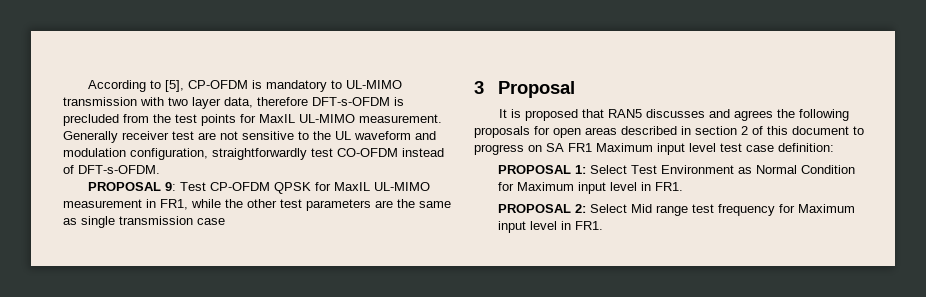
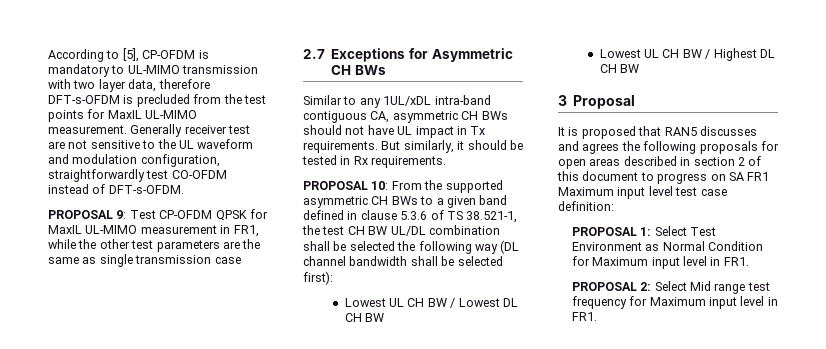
+ 2.7 Exceptions for Asymmetric CH BWs
+ Similar to any 1UL/xDL intra-band contiguous CA, asymmetric CH BWs should not have UL impact in Tx requirements. But similarly, it should be tested in Rx requirements.
+ PROPOSAL 10: From the supported asymmetric CH BWs to a given band defined in clause 5.3.6 of TS 38.521-1, the test CH BW UL/DL combination shall be selected the following way (DL channel bandwidth shall be selected first):
+ Lowest UL CH BW / Lowest DL CH BW
+ Lowest UL CH BW / Highest DL CH BW

